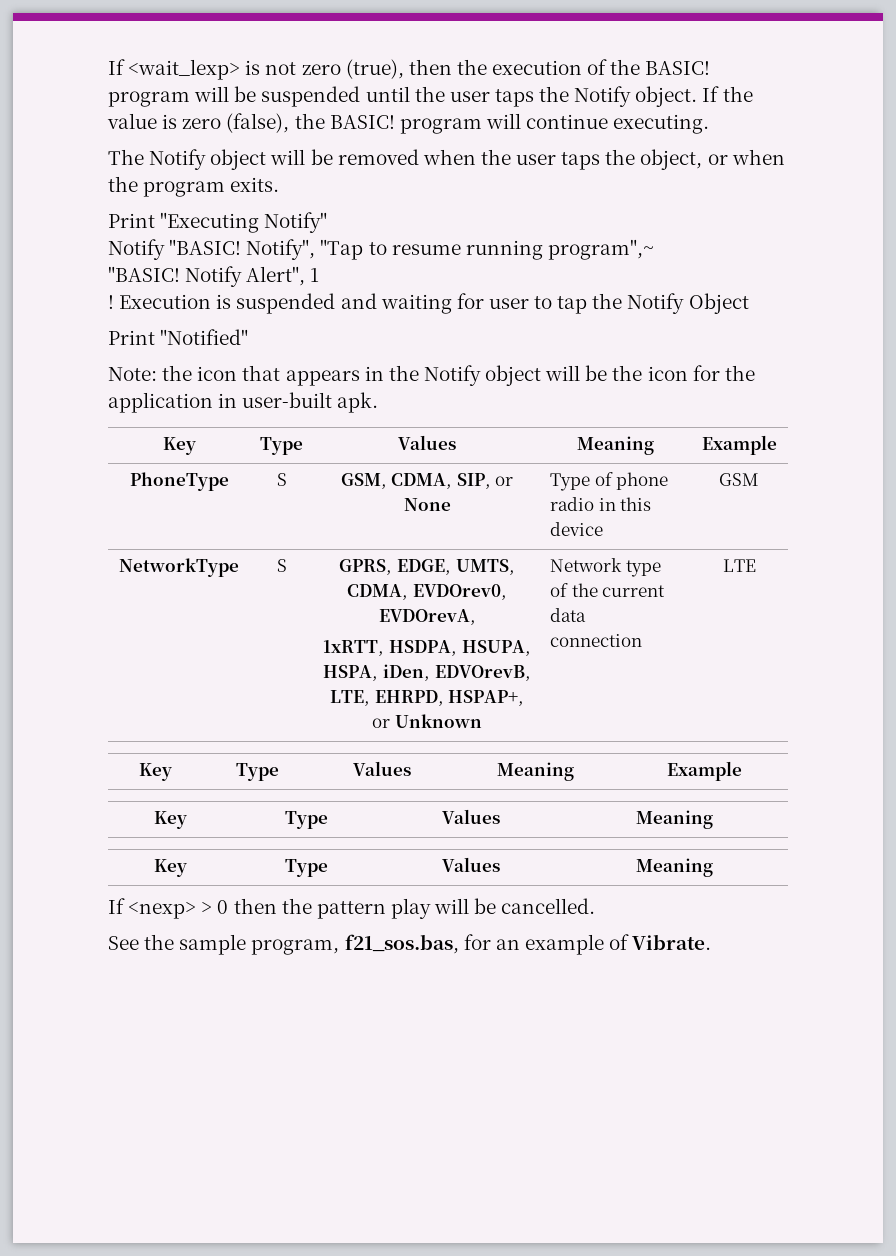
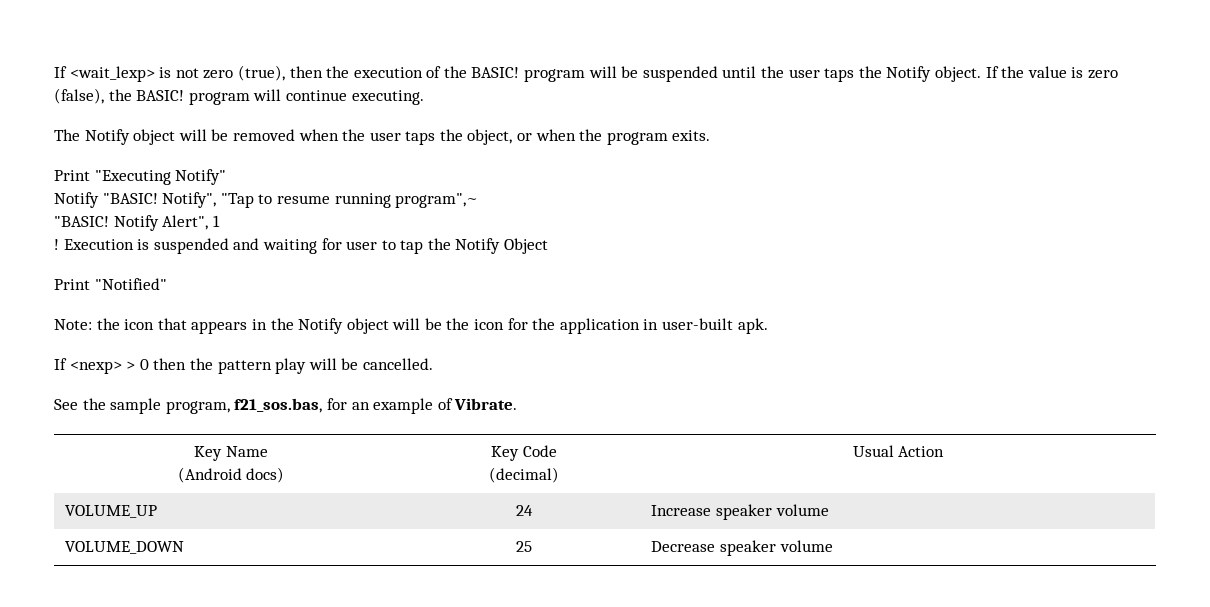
  Note: the icon that appears in the Notify object will be the icon for the application in user-built apk.
- Key | Type | Values | Meaning | Example
- PhoneType | S | GSM, CDMA, SIP, or None | Type of phone radio in this device | GSM
- NetworkType | S | GPRS, EDGE, UMTS, CDMA, EVDOrev0, EVDOrevA,
- 1xRTT, HSDPA, HSUPA, HSPA, iDen, EDVOrevB, LTE, EHRPD, HSPAP+, or Unknown | Network type of the current data connection | LTE
- Key | Type | Values | Meaning | Example
- Key | Type | Values | Meaning
- Key | Type | Values | Meaning
+ Key Name
+ (Android docs) | Key Code
+ (decimal) | Usual Action
+ VOLUME_UP | 24 | Increase speaker volume
+ VOLUME_DOWN | 25 | Decrease speaker volume

